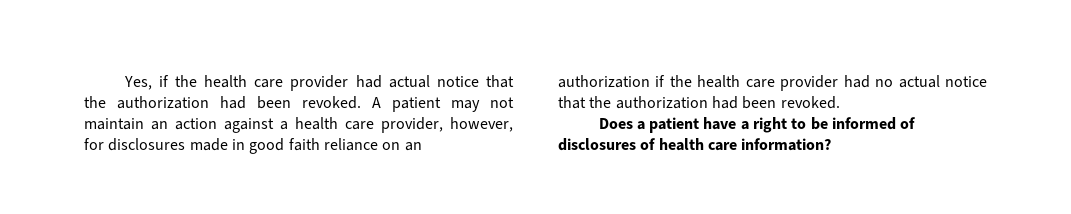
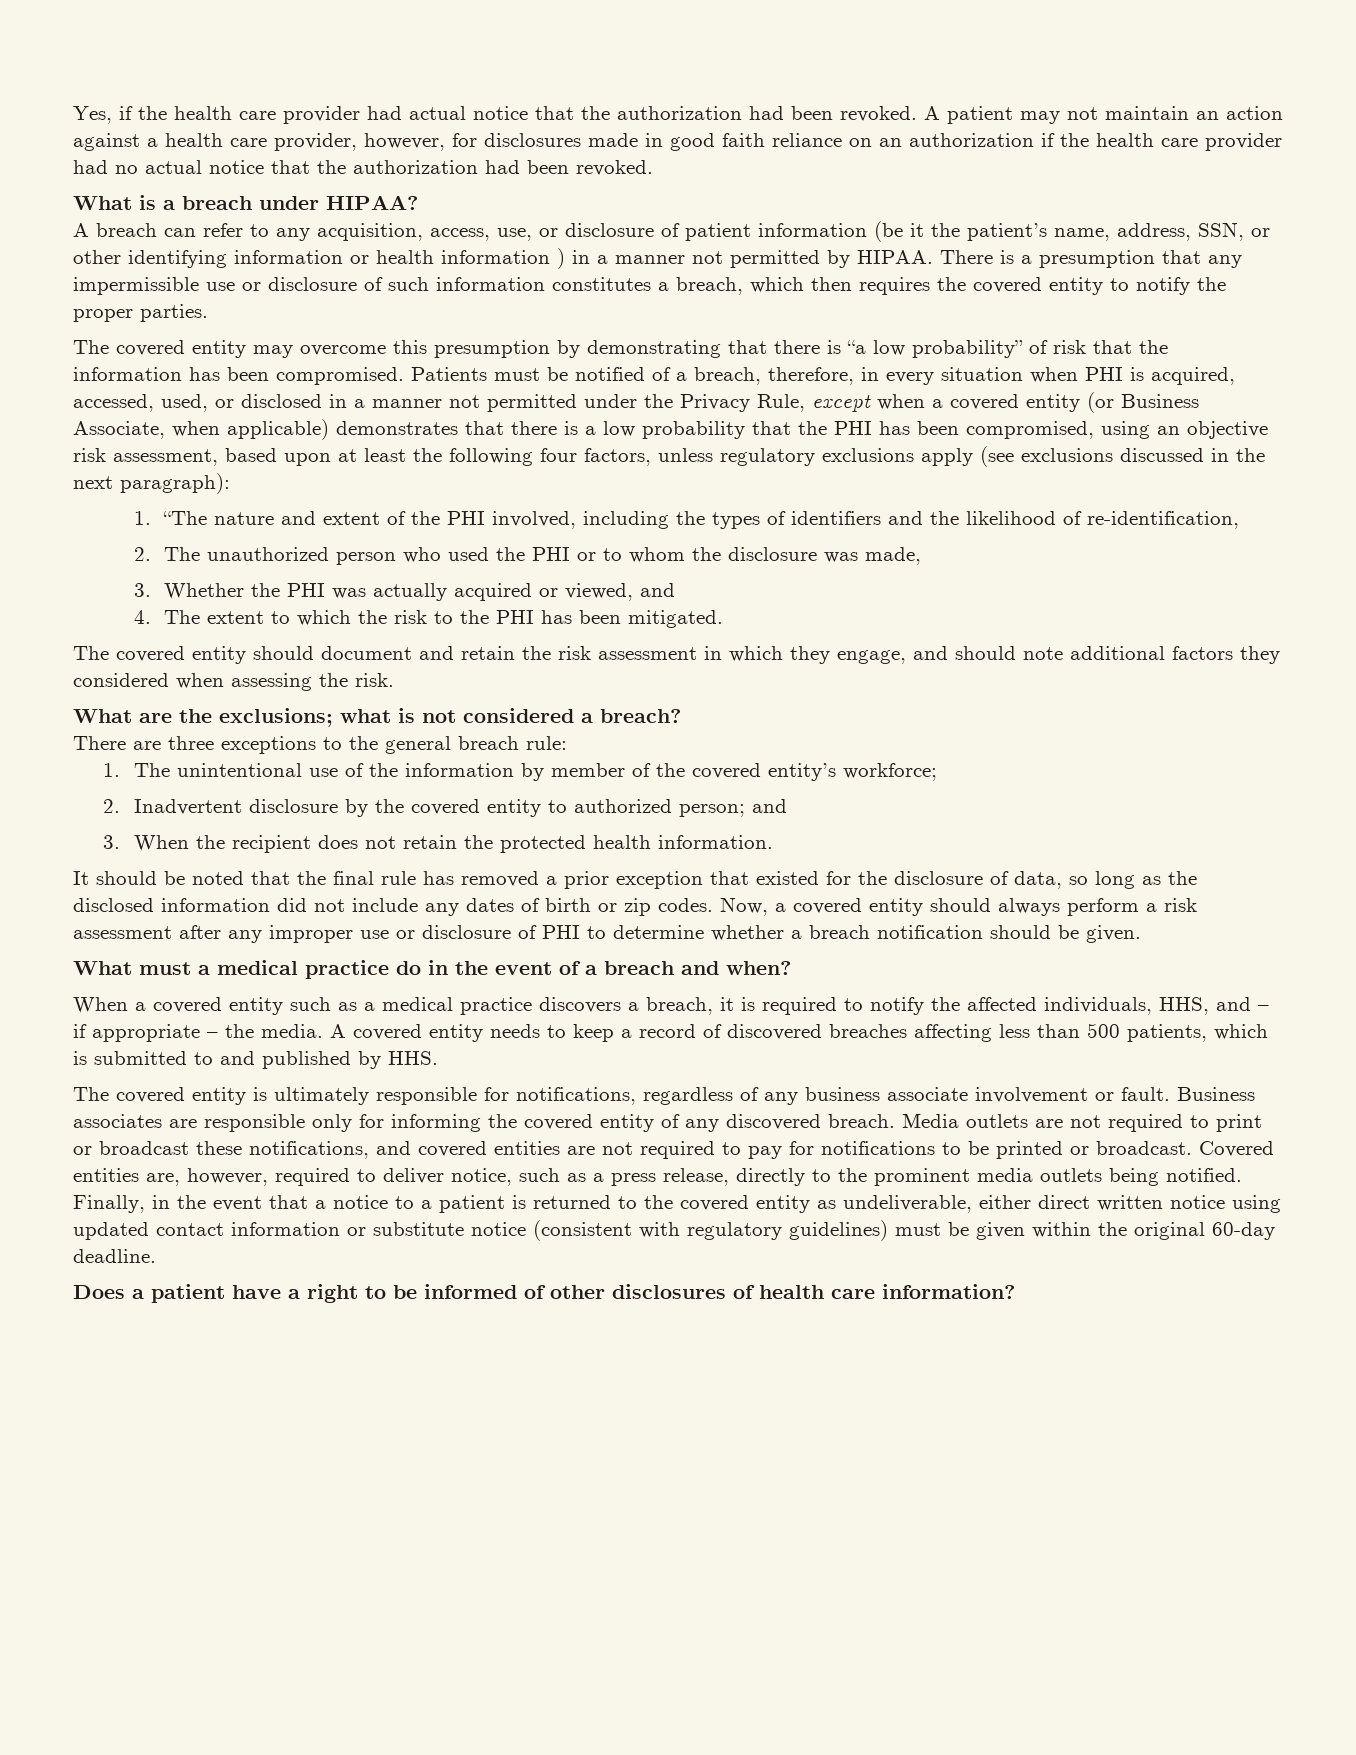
+ What is a breach under HIPAA?
+ A breach can refer to any acquisition, access, use, or disclosure of patient information (be it the patient’s name, address, SSN, or other identifying information or health information ) in a manner not permitted by HIPAA. There is a presumption that any impermissible use or disclosure of such information constitutes a breach, which then requires the covered entity to notify the proper parties.
+ The covered entity may overcome this presumption by demonstrating that there is “a low probability” of risk that the information has been compromised. Patients must be notified of a breach, therefore, in every situation when PHI is acquired, accessed, used, or disclosed in a manner not permitted under the Privacy Rule, except when a covered entity (or Business Associate, when applicable) demonstrates that there is a low probability that the PHI has been compromised, using an objective risk assessment, based upon at least the following four factors, unless regulatory exclusions apply (see exclusions discussed in the next paragraph):
+ 1. “The nature and extent of the PHI involved, including the types of identifiers and the likelihood of re-identification,
+ 2. The unauthorized person who used the PHI or to whom the disclosure was made,
+ 3. Whether the PHI was actually acquired or viewed, and
+ 4. The extent to which the risk to the PHI has been mitigated.
+ The covered entity should document and retain the risk assessment in which they engage, and should note additional factors they considered when assessing the risk.
+ What are the exclusions; what is not considered a breach?
+ There are three exceptions to the general breach rule:
+ 1. The unintentional use of the information by member of the covered entity’s workforce;
+ 2. Inadvertent disclosure by the covered entity to authorized person; and
+ 3. When the recipient does not retain the protected health information.
+ It should be noted that the final rule has removed a prior exception that existed for the disclosure of data, so long as the disclosed information did not include any dates of birth or zip codes. Now, a covered entity should always perform a risk assessment after any improper use or disclosure of PHI to determine whether a breach notification should be given.
+ What must a medical practice do in the event of a breach and when?
+ When a covered entity such as a medical practice discovers a breach, it is required to notify the affected individuals, HHS, and – if appropriate – the media. A covered entity needs to keep a record of discovered breaches affecting less than 500 patients, which is submitted to and published by HHS.
+ The covered entity is ultimately responsible for notifications, regardless of any business associate involvement or fault. Business associates are responsible only for informing the covered entity of any discovered breach. Media outlets are not required to print or broadcast these notifications, and covered entities are not required to pay for notifications to be printed or broadcast. Covered entities are, however, required to deliver notice, such as a press release, directly to the prominent media outlets being notified. Finally, in the event that a notice to a patient is returned to the covered entity as undeliverable, either direct written notice using updated contact information or substitute notice (consistent with regulatory guidelines) must be given within the original 60-day deadline.
- Does a patient have a right to be informed of disclosures of health care information?
+ Does a patient have a right to be informed of other disclosures of health care information?

